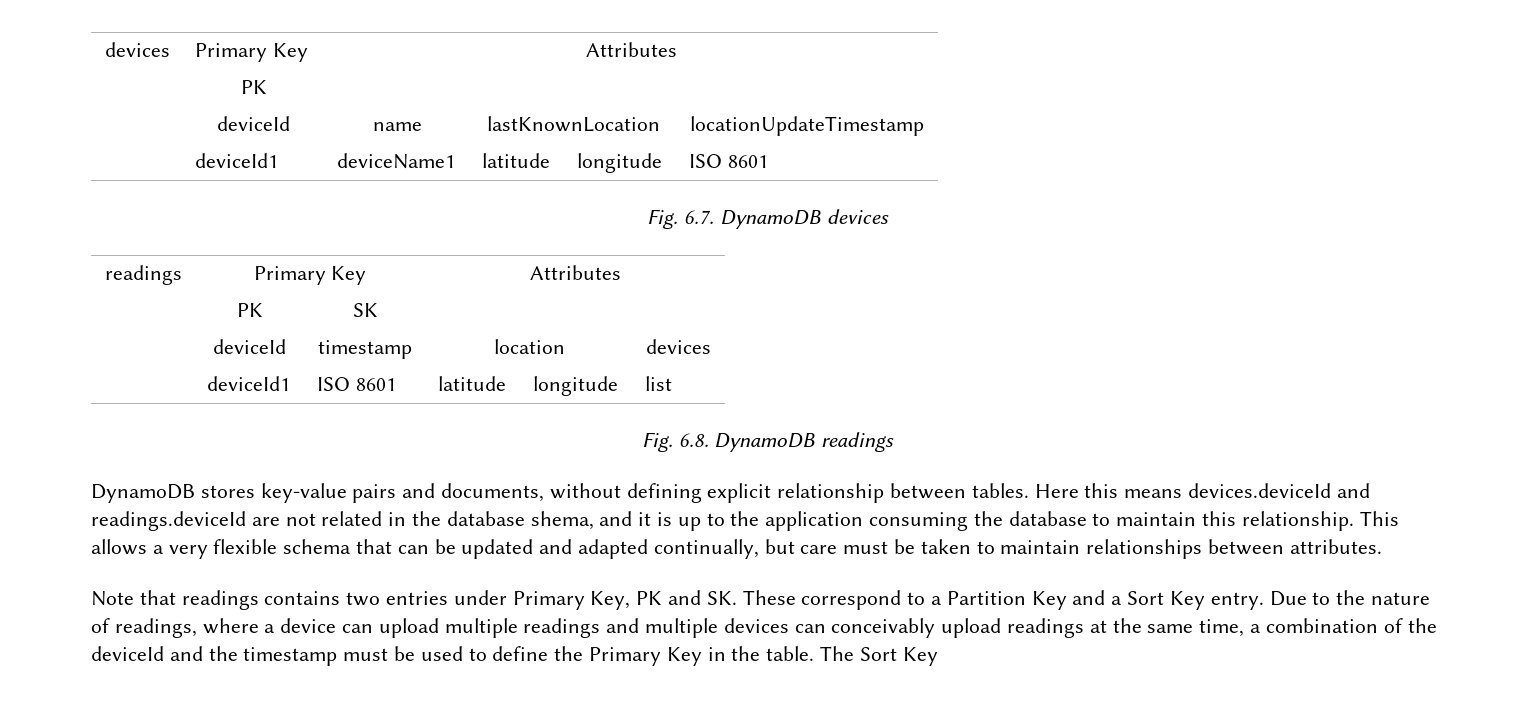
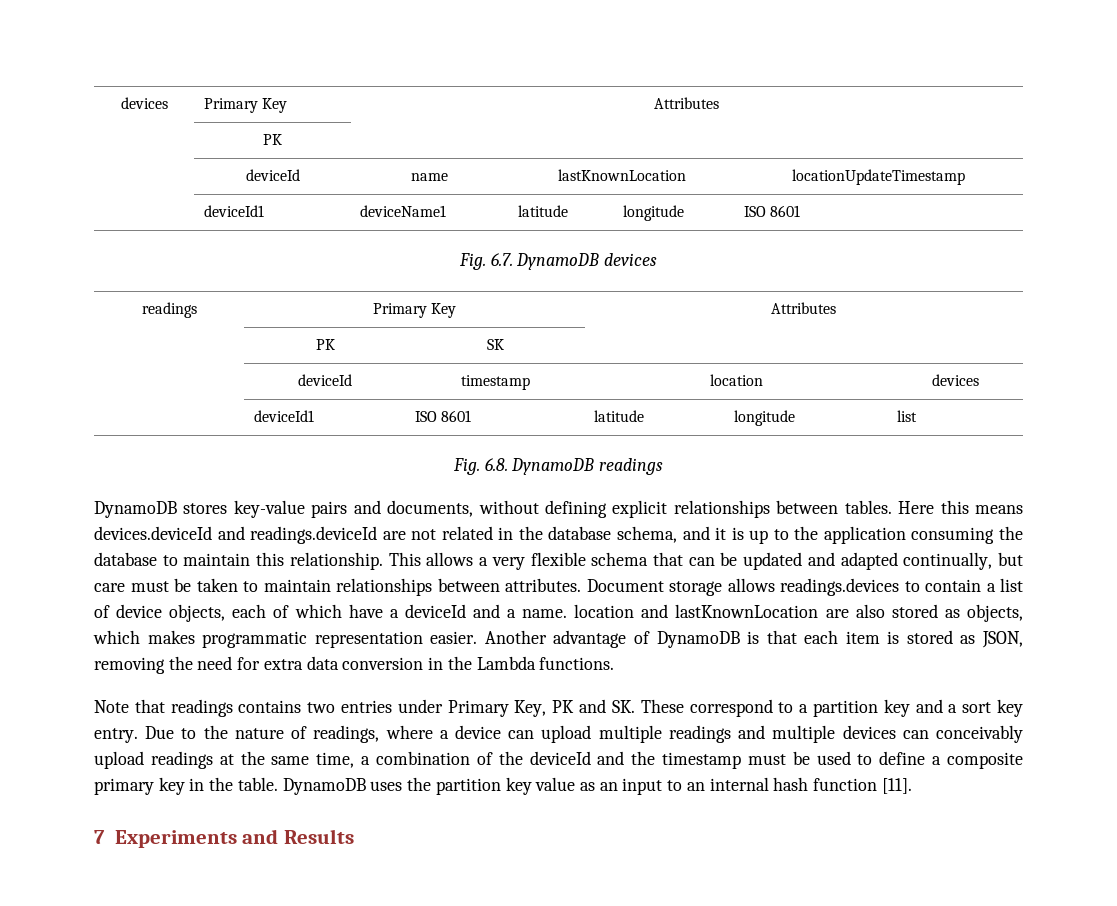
- DynamoDB stores key-value pairs and documents, without defining explicit relationship between tables.
+ DynamoDB stores key-value pairs and documents, without defining explicit relationships between tables.
- Here this means devices.deviceId and readings.deviceId are not related in the database shema, and it is up to the application consuming the database to maintain this relationship.
+ Here this means devices.deviceId and readings.deviceId are not related in the database schema, and it is up to the application consuming the database to maintain this relationship.
+ Document storage allows readings.devices to contain a list of device objects, each of which have a deviceId and a name. location and lastKnownLocation are also stored as objects, which makes programmatic representation easier. Another advantage of DynamoDB is that each item is stored as JSON, removing the need for extra data conversion in the Lambda functions.
- Note that readings contains two entries under Primary Key, PK and SK. These correspond to a Partition Key and a Sort Key entry.
+ Note that readings contains two entries under Primary Key, PK and SK. These correspond to a partition key and a sort key entry.
- Due to the nature of readings, where a device can upload multiple readings and multiple devices can conceivably upload readings at the same time, a combination of the deviceId and the timestamp must be used to define the Primary Key in the table. The Sort Key
+ Due to the nature of readings, where a device can upload multiple readings and multiple devices can conceivably upload readings at the same time, a combination of the deviceId and the timestamp must be used to define a composite primary key in the table. DynamoDB uses the partition key value as an input to an internal hash function [11].
+ 7 Experiments and Results

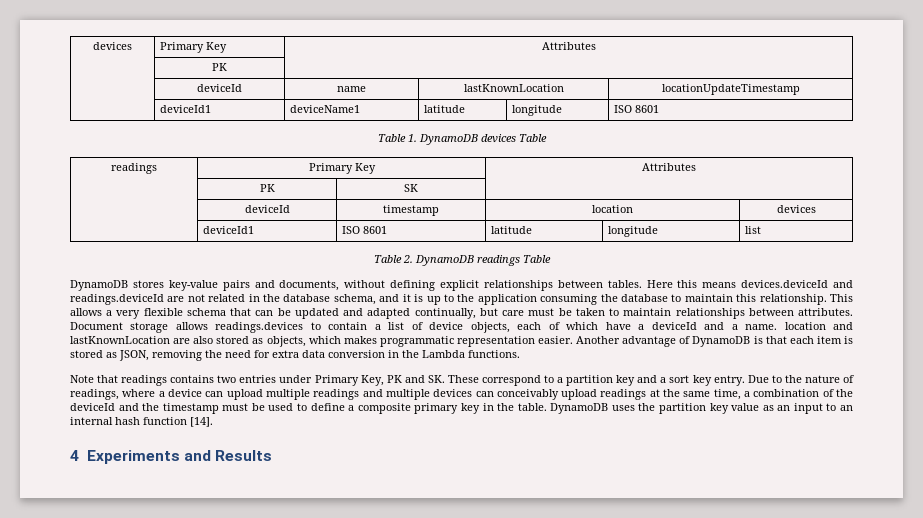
- Fig. 6.7. DynamoDB devices
+ Table 1. DynamoDB devices Table
- Fig. 6.8. DynamoDB readings
+ Table 2. DynamoDB readings Table
- DynamoDB uses the partition key value as an input to an internal hash function [11].
- 7 Experiments and Results
+ DynamoDB uses the partition key value as an input to an internal hash function [14].
+ 4 Experiments and Results

